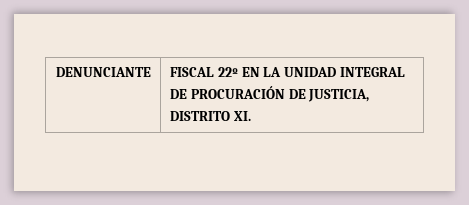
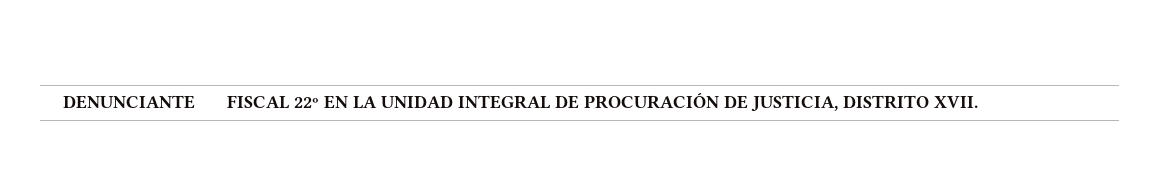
- DENUNCIANTE | FISCAL 22º EN LA UNIDAD INTEGRAL DE PROCURACIÓN DE JUSTICIA, DISTRITO XI.
+ DENUNCIANTE | FISCAL 22º EN LA UNIDAD INTEGRAL DE PROCURACIÓN DE JUSTICIA, DISTRITO XVII.

